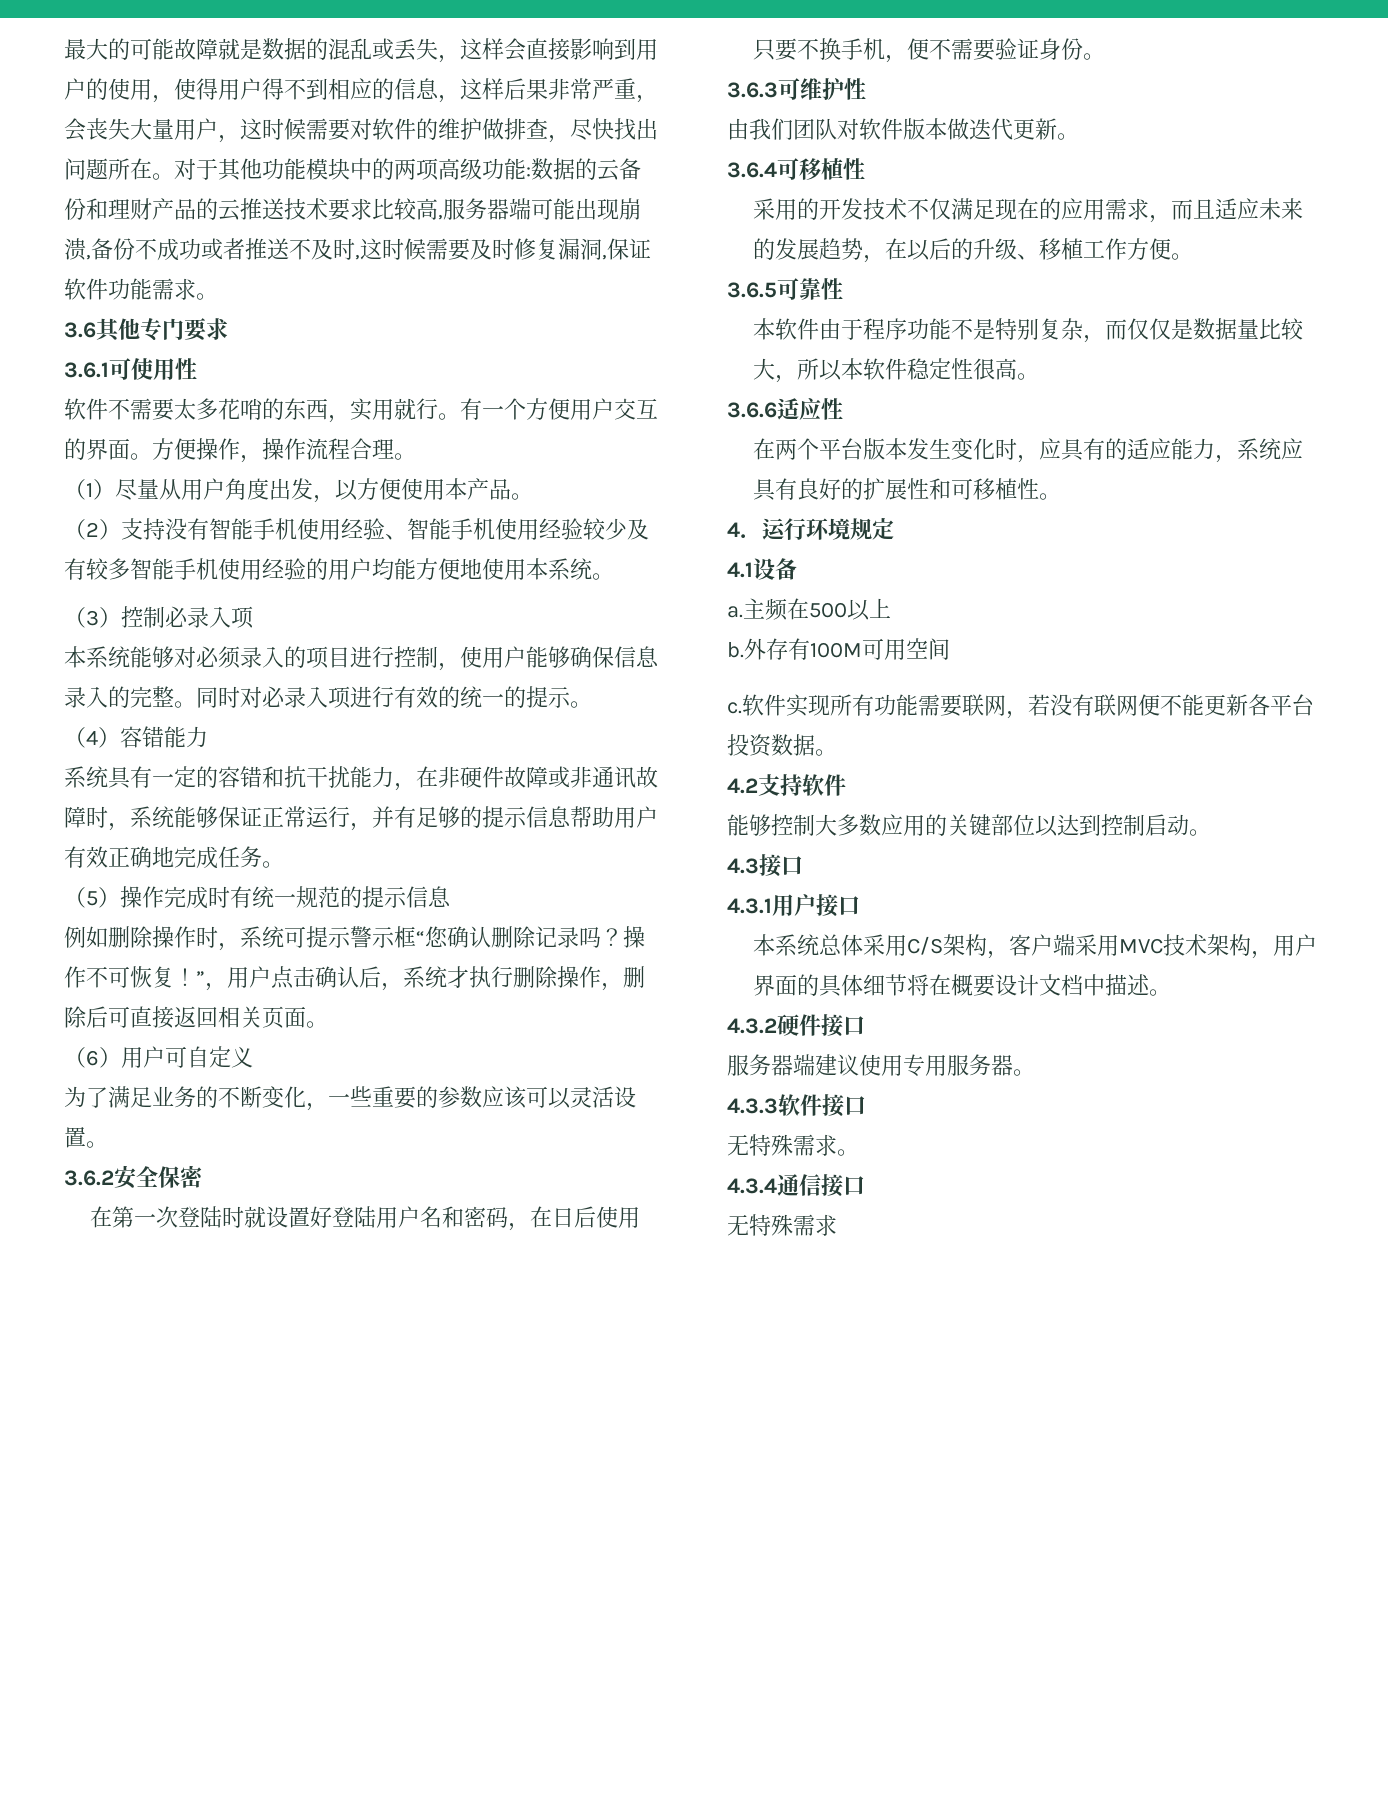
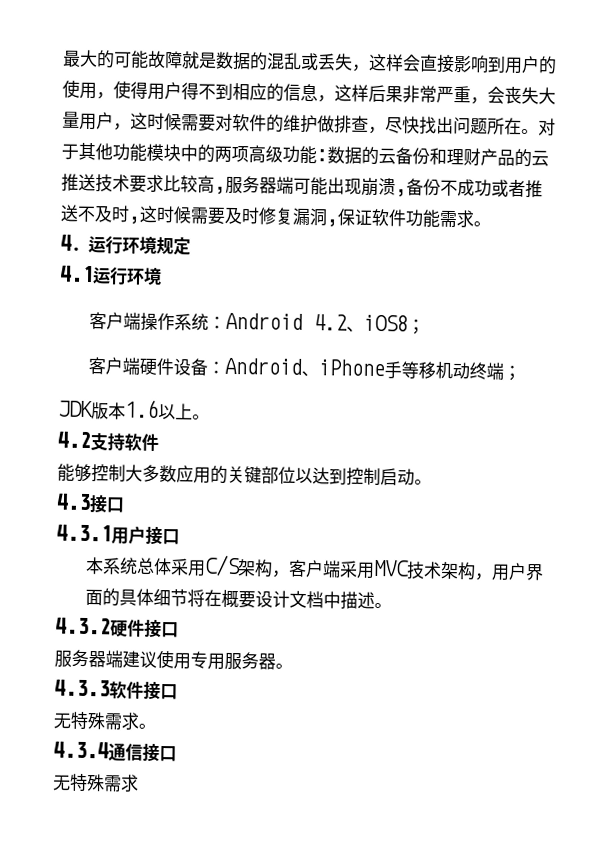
- 3.6其他专门要求
- 3.6.1可使用性
- 软件不需要太多花哨的东西，实用就行。有一个方便用户交互的界面。方便操作，操作流程合理。
- （1）尽量从用户角度出发，以方便使用本产品。
- （2）支持没有智能手机使用经验、智能手机使用经验较少及有较多智能手机使用经验的用户均能方便地使用本系统。
- （3）控制必录入项
- 本系统能够对必须录入的项目进行控制，使用户能够确保信息录入的完整。同时对必录入项进行有效的统一的提示。
- （4）容错能力
- 系统具有一定的容错和抗干扰能力，在非硬件故障或非通讯故障时，系统能够保证正常运行，并有足够的提示信息帮助用户有效正确地完成任务。
- （5）操作完成时有统一规范的提示信息
- 例如删除操作时，系统可提示警示框“您确认删除记录吗？操作不可恢复！”，用户点击确认后，系统才执行删除操作，删除后可直接返回相关页面。
- （6）用户可自定义
- 为了满足业务的不断变化，一些重要的参数应该可以灵活设置。
- 3.6.2安全保密
- 在第一次登陆时就设置好登陆用户名和密码，在日后使用只要不换手机，便不需要验证身份。
- 3.6.3可维护性
- 由我们团队对软件版本做迭代更新。
- 3.6.4可移植性
- 采用的开发技术不仅满足现在的应用需求，而且适应未来的发展趋势，在以后的升级、移植工作方便。
- 3.6.5可靠性
- 本软件由于程序功能不是特别复杂，而仅仅是数据量比较大，所以本软件稳定性很高。
- 3.6.6适应性
- 在两个平台版本发生变化时，应具有的适应能力，系统应具有良好的扩展性和可移植性。
- 4.1设备
- a.主频在500以上
- b.外存有100M可用空间
- c.软件实现所有功能需要联网，若没有联网便不能更新各平台投资数据。
+ 4.1运行环境
+ 客户端操作系统：Android 4.2、iOS8；
+ 客户端硬件设备：Android、iPhone手等移机动终端；
+ JDK版本1.6以上。

